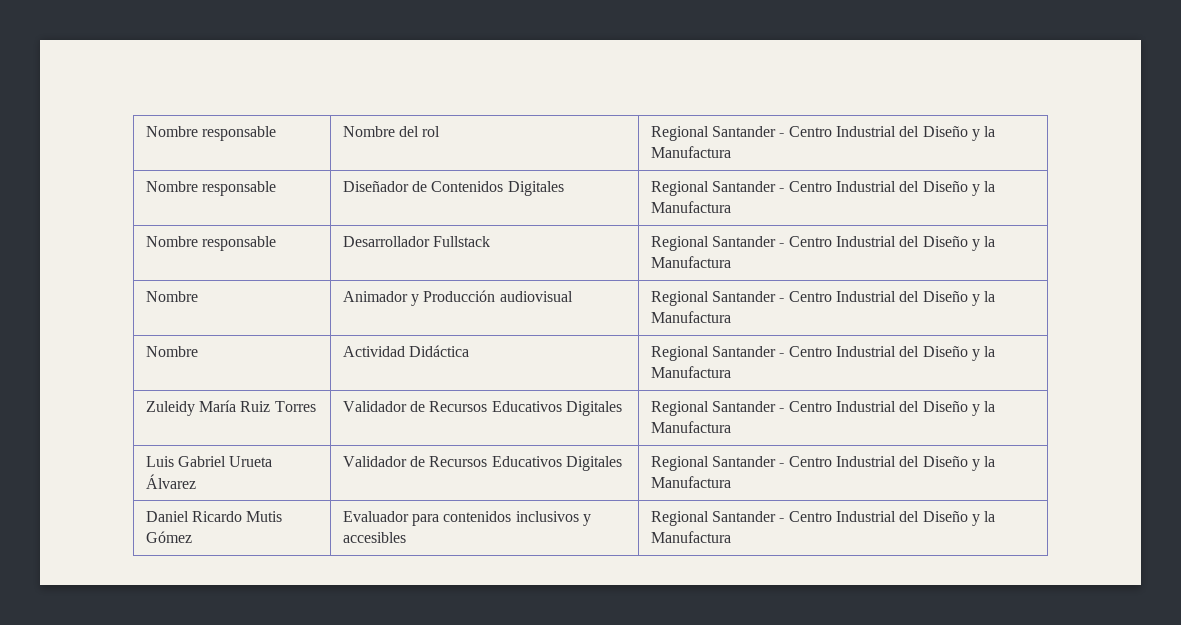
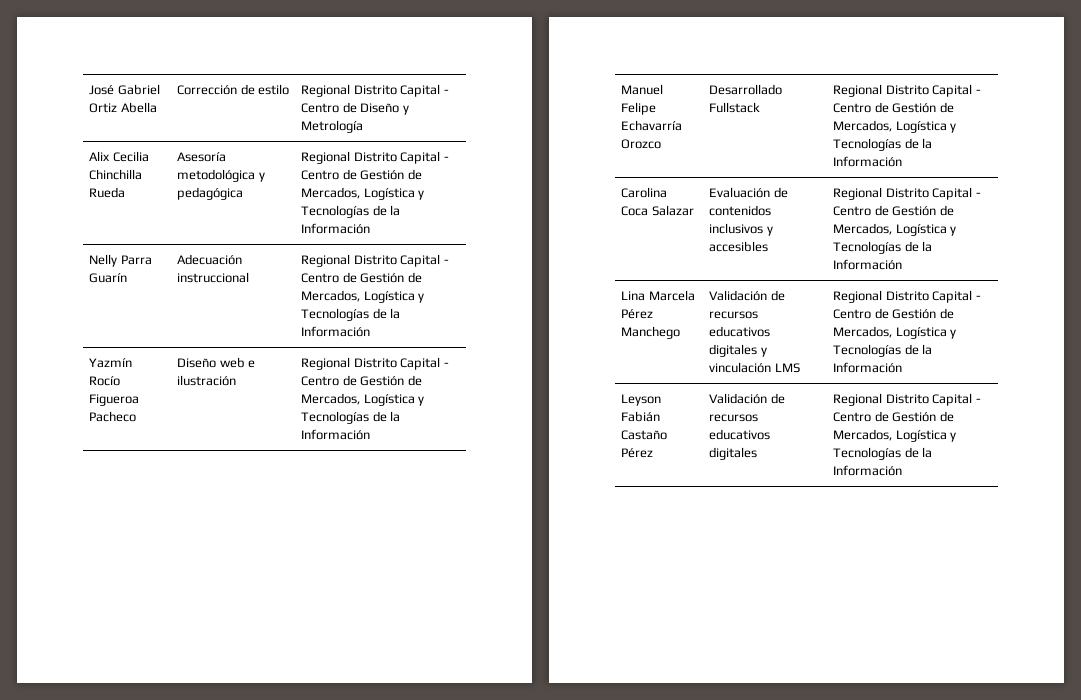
- Nombre responsable | Nombre del rol | Regional Santander - Centro Industrial del Diseño y la Manufactura
- Nombre responsable | Diseñador de Contenidos Digitales | Regional Santander - Centro Industrial del Diseño y la Manufactura
- Nombre responsable | Desarrollador Fullstack | Regional Santander - Centro Industrial del Diseño y la Manufactura
- Nombre | Animador y Producción audiovisual | Regional Santander - Centro Industrial del Diseño y la Manufactura
- Nombre | Actividad Didáctica | Regional Santander - Centro Industrial del Diseño y la Manufactura
- Zuleidy María Ruiz Torres | Validador de Recursos Educativos Digitales | Regional Santander - Centro Industrial del Diseño y la Manufactura
- Luis Gabriel Urueta Álvarez | Validador de Recursos Educativos Digitales | Regional Santander - Centro Industrial del Diseño y la Manufactura
- Daniel Ricardo Mutis Gómez | Evaluador para contenidos inclusivos y accesibles | Regional Santander - Centro Industrial del Diseño y la Manufactura
+ José Gabriel Ortiz Abella | Corrección de estilo | Regional Distrito Capital - Centro de Diseño y Metrología
+ Alix Cecilia Chinchilla Rueda | Asesoría metodológica y pedagógica | Regional Distrito Capital - Centro de Gestión de Mercados, Logística y Tecnologías de la Información
+ Nelly Parra Guarín | Adecuación instruccional | Regional Distrito Capital - Centro de Gestión de Mercados, Logística y Tecnologías de la Información
+ Yazmín Rocío Figueroa Pacheco | Diseño web e ilustración | Regional Distrito Capital - Centro de Gestión de Mercados, Logística y Tecnologías de la Información
+ Manuel Felipe Echavarría Orozco | Desarrollado Fullstack | Regional Distrito Capital - Centro de Gestión de Mercados, Logística y Tecnologías de la Información
+ Carolina Coca Salazar | Evaluación de contenidos inclusivos y accesibles | Regional Distrito Capital - Centro de Gestión de Mercados, Logística y Tecnologías de la Información
+ Lina Marcela Pérez Manchego | Validación de recursos educativos digitales y vinculación LMS | Regional Distrito Capital - Centro de Gestión de Mercados, Logística y Tecnologías de la Información
+ Leyson Fabián Castaño Pérez | Validación de recursos educativos digitales | Regional Distrito Capital - Centro de Gestión de Mercados, Logística y Tecnologías de la Información

